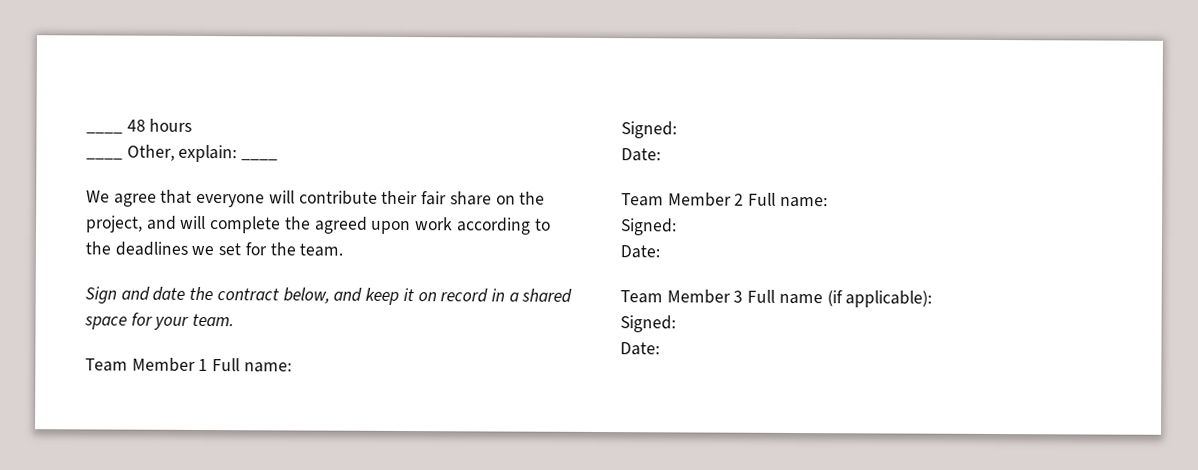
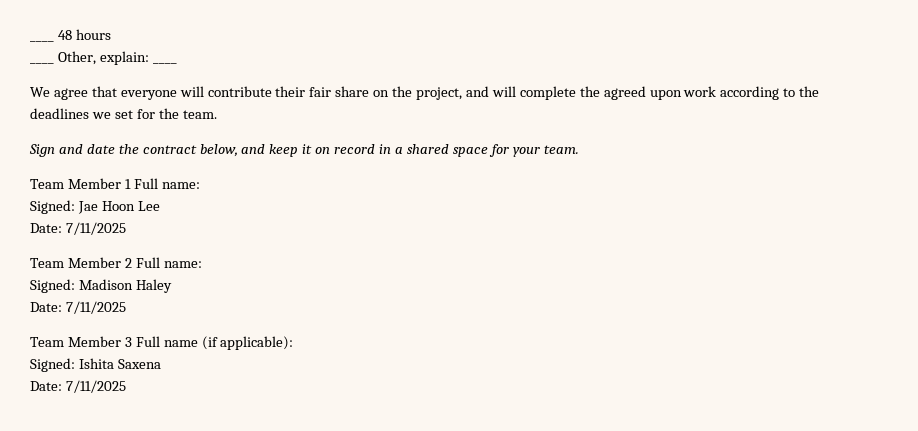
  Team Member 1 Full name:
- Signed:
- Date:
+ Signed: Jae Hoon Lee
+ Date: 7/11/2025
  Team Member 2 Full name:
- Signed:
- Date:
+ Signed: Madison Haley
+ Date: 7/11/2025
  Team Member 3 Full name (if applicable):
- Signed:
- Date:
+ Signed: Ishita Saxena
+ Date: 7/11/2025

